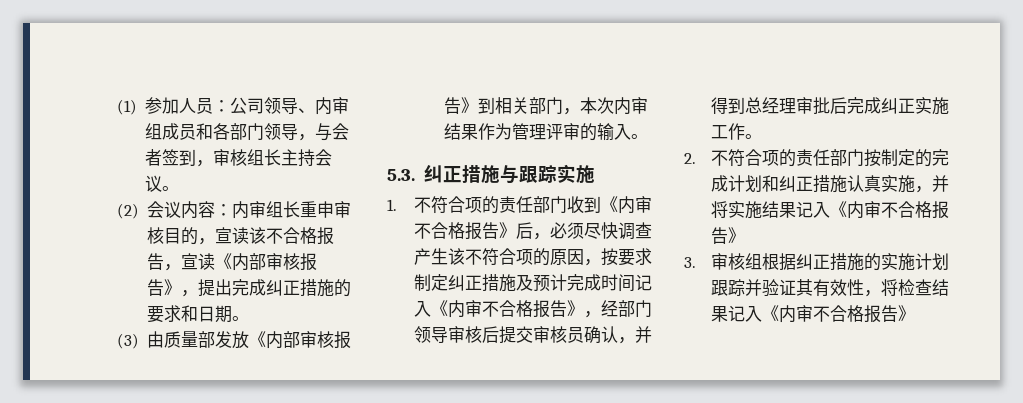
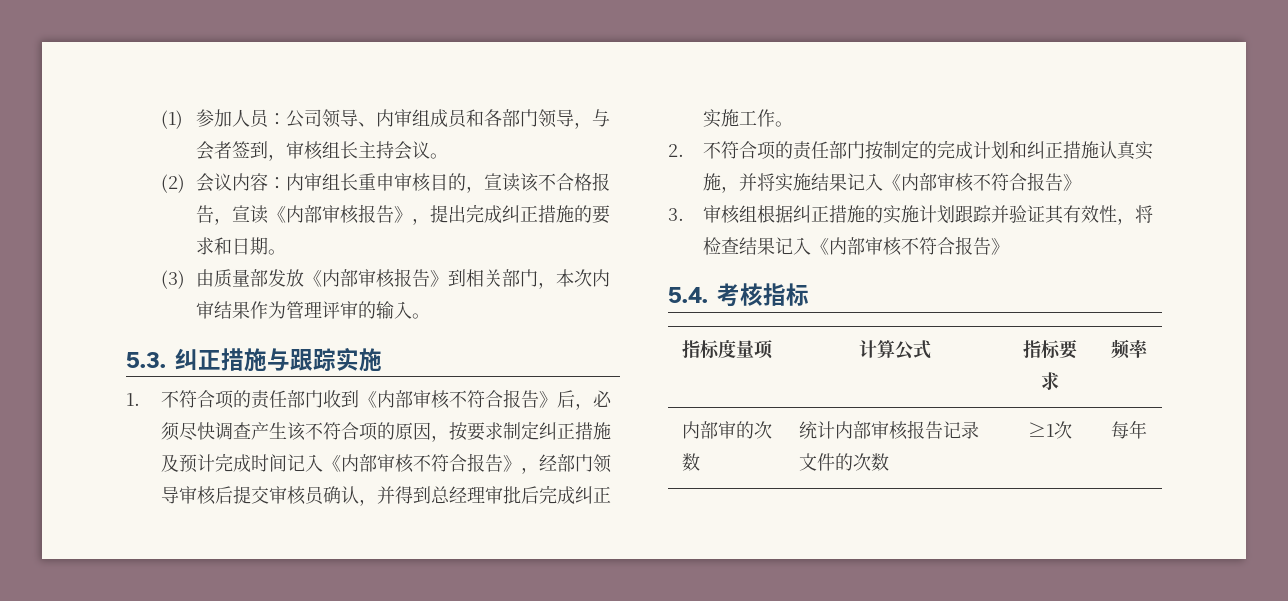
- 1.不符合项的责任部门收到《内审不合格报告》后，必须尽快调查产生该不符合项的原因，按要求制定纠正措施及预计完成时间记入《内审不合格报告》，经部门领导审核后提交审核员确认，并得到总经理审批后完成纠正实施工作。
+ 1.不符合项的责任部门收到《内部审核不符合报告》后，必须尽快调查产生该不符合项的原因，按要求制定纠正措施及预计完成时间记入《内部审核不符合报告》，经部门领导审核后提交审核员确认，并得到总经理审批后完成纠正实施工作。
- 2.不符合项的责任部门按制定的完成计划和纠正措施认真实施，并将实施结果记入《内审不合格报告》
+ 2.不符合项的责任部门按制定的完成计划和纠正措施认真实施，并将实施结果记入《内部审核不符合报告》
- 3.审核组根据纠正措施的实施计划跟踪并验证其有效性，将检查结果记入《内审不合格报告》
+ 3.审核组根据纠正措施的实施计划跟踪并验证其有效性，将检查结果记入《内部审核不符合报告》
+ 5.4.考核指标
+ 指标度量项 | 计算公式 | 指标要求 | 频率
+ 内部审的次数 | 统计内部审核报告记录文件的次数 | ≥1次 | 每年

